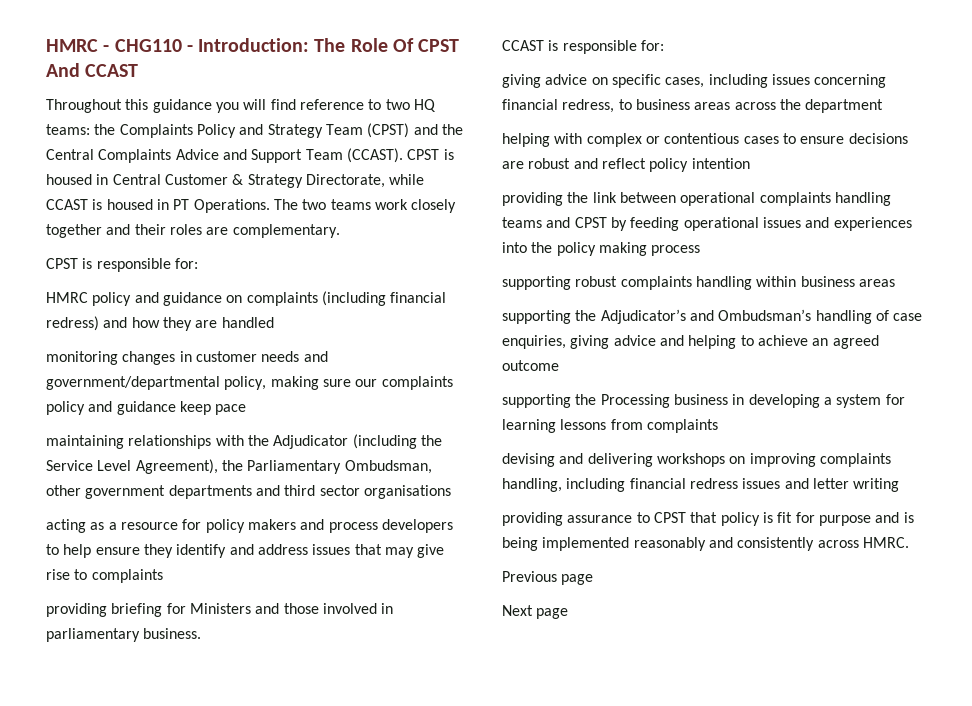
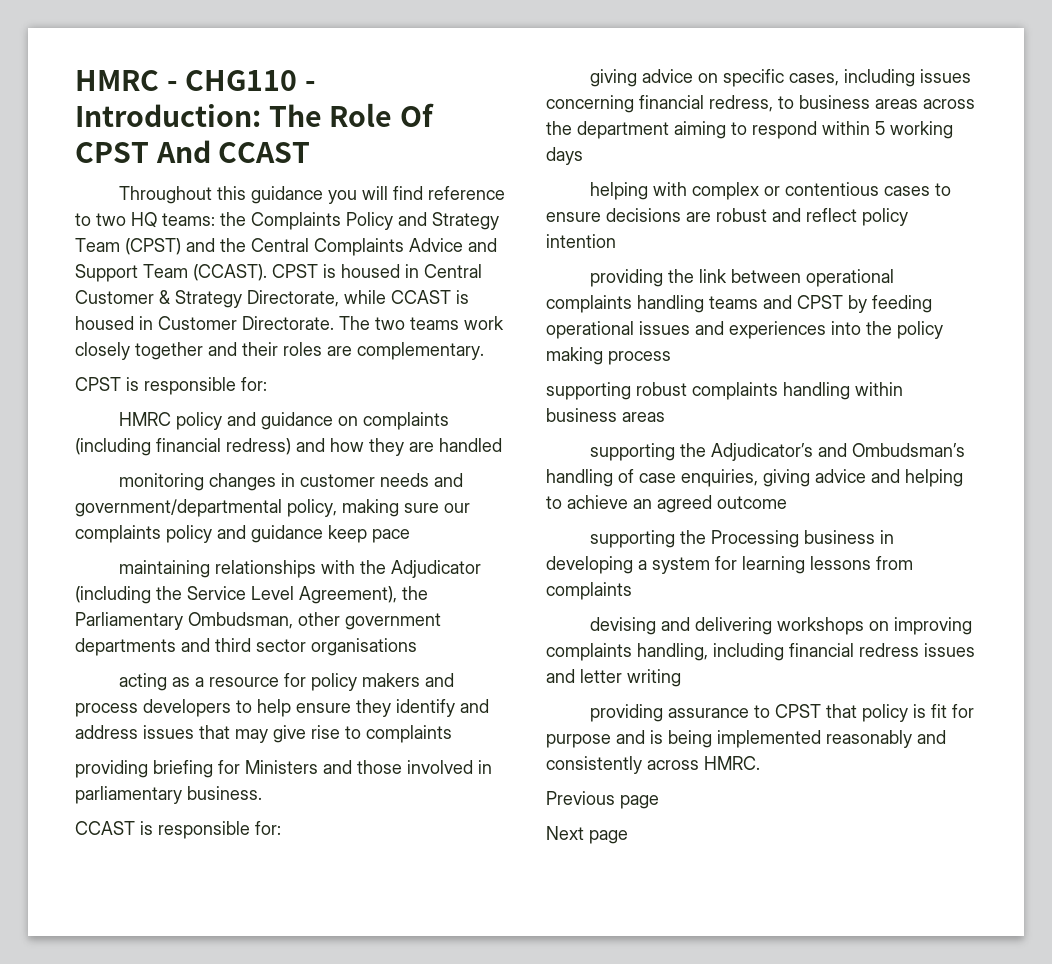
- CPST is housed in Central Customer & Strategy Directorate, while CCAST is housed in PT Operations.
+ CPST is housed in Central Customer & Strategy Directorate, while CCAST is housed in Customer Directorate.
- giving advice on specific cases, including issues concerning financial redress, to business areas across the department
+ giving advice on specific cases, including issues concerning financial redress, to business areas across the department aiming to respond within 5 working days

